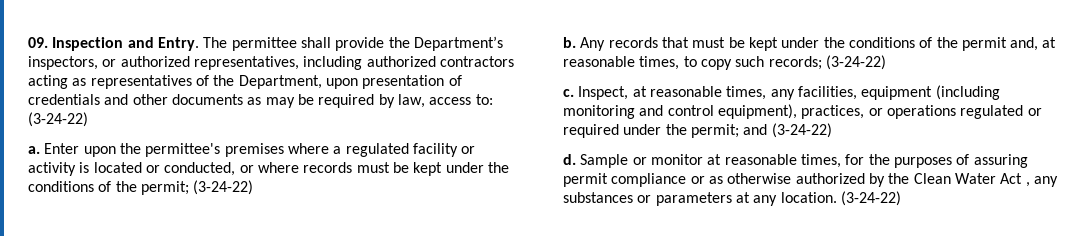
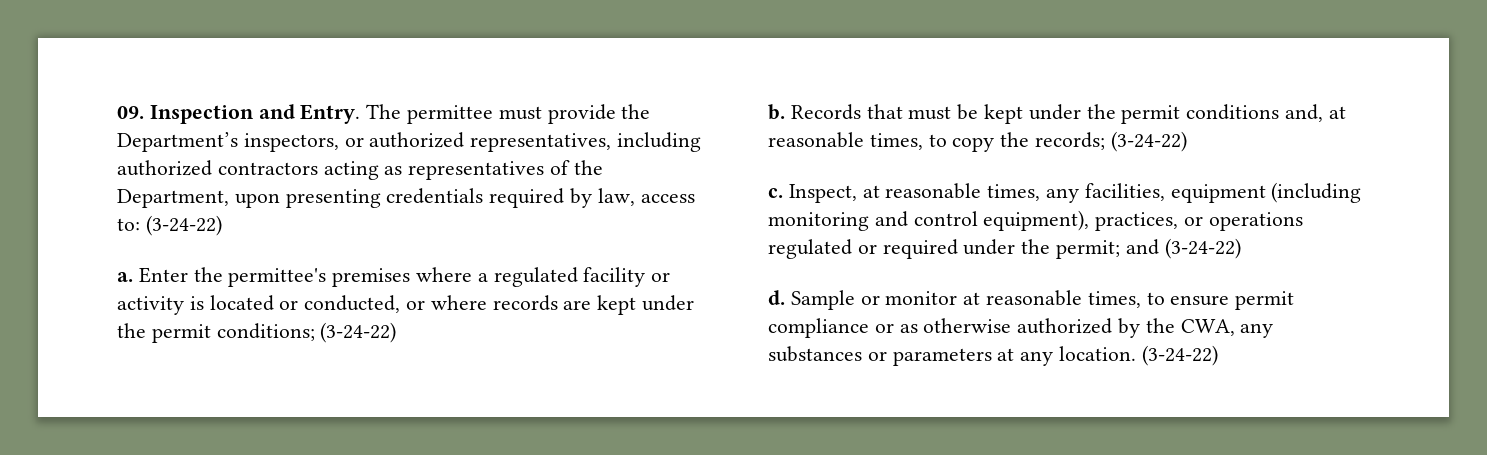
- The permittee shall provide the Department’s inspectors, or authorized representatives, including authorized contractors acting as representatives of the Department, upon presentation of credentials and other documents as may be required by law, access to: (3-24-22)
+ The permittee must provide the Department’s inspectors, or authorized representatives, including authorized contractors acting as representatives of the Department, upon presenting credentials required by law, access to: (3-24-22)
- Enter upon the permittee's premises where a regulated facility or activity is located or conducted, or where records must be kept under the conditions of the permit; (3-24-22)
+ Enter the permittee's premises where a regulated facility or activity is located or conducted, or where records are kept under the permit conditions; (3-24-22)
- Any records that must be kept under the conditions of the permit and, at reasonable times, to copy such records; (3-24-22)
+ Records that must be kept under the permit conditions and, at reasonable times, to copy the records; (3-24-22)
- Sample or monitor at reasonable times, for the purposes of assuring permit compliance or as otherwise authorized by the Clean Water Act , any substances or parameters at any location.
+ Sample or monitor at reasonable times, to ensure permit compliance or as otherwise authorized by the CWA, any substances or parameters at any location.

